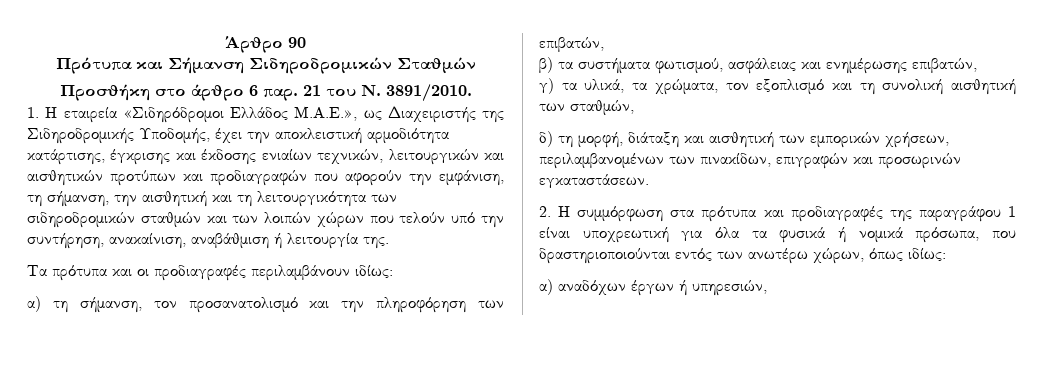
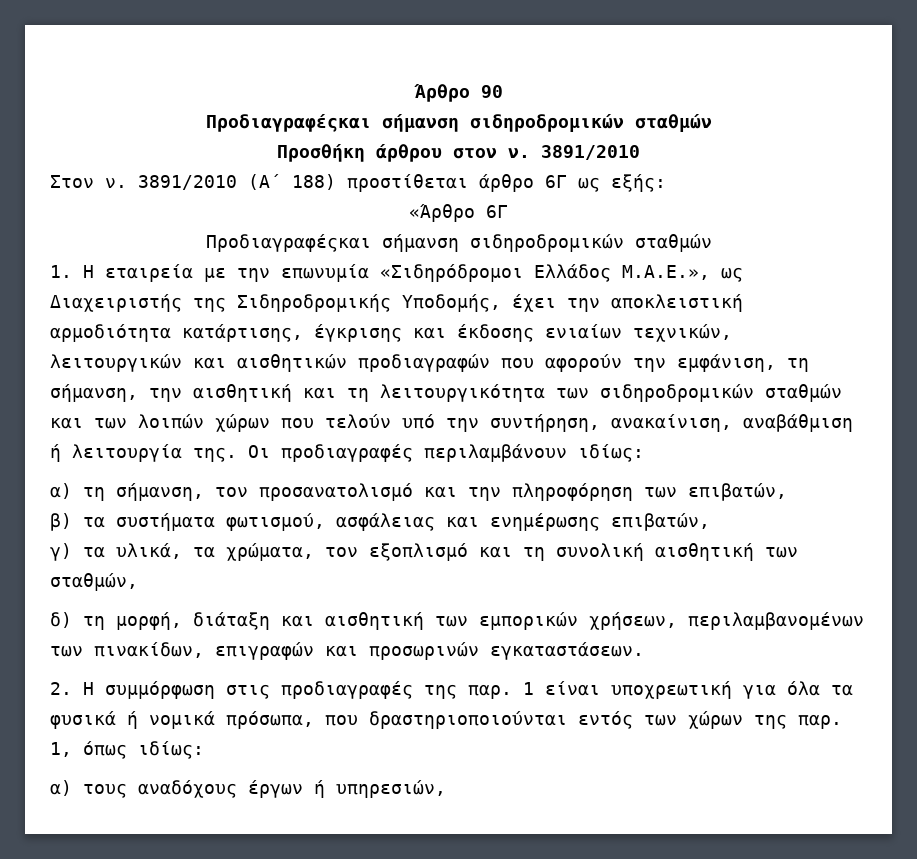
  Άρθρο 90
- Πρότυπα και Σήμανση Σιδηροδρομικών Σταθμών
- Προσθήκη στο άρθρο 6 παρ. 21 του Ν. 3891/2010.
+ Προδιαγραφέςκαι σήμανση σιδηροδρομικών σταθμών
+ Προσθήκη άρθρου στον ν. 3891/2010
+ Στον ν. 3891/2010 (Α΄ 188) προστίθεται άρθρο 6Γ ως εξής:
+ «Άρθρο 6Γ
+ Προδιαγραφέςκαι σήμανση σιδηροδρομικών σταθμών
- 1. Η εταιρεία «Σιδηρόδρομοι Ελλάδος Μ.Α.Ε.», ως Διαχειριστής της Σιδηροδρομικής Υποδομής, έχει την αποκλειστική αρμοδιότητα κατάρτισης, έγκρισης και έκδοσης ενιαίων τεχνικών, λειτουργικών και αισθητικών προτύπων και προδιαγραφών που αφορούν την εμφάνιση, τη σήμανση, την αισθητική και τη λειτουργικότητα των σιδηροδρομικών σταθμών και των λοιπών χώρων που τελούν υπό την συντήρηση, ανακαίνιση, αναβάθμιση ή λειτουργία της.
- Τα πρότυπα και οι προδιαγραφές περιλαμβάνουν ιδίως:
+ 1. Η εταιρεία με την επωνυμία «Σιδηρόδρομοι Ελλάδος Μ.Α.Ε.», ως Διαχειριστής της Σιδηροδρομικής Υποδομής, έχει την αποκλειστική αρμοδιότητα κατάρτισης, έγκρισης και έκδοσης ενιαίων τεχνικών, λειτουργικών και αισθητικών προδιαγραφών που αφορούν την εμφάνιση, τη σήμανση, την αισθητική και τη λειτουργικότητα των σιδηροδρομικών σταθμών και των λοιπών χώρων που τελούν υπό την συντήρηση, ανακαίνιση, αναβάθμιση ή λειτουργία της. Οι προδιαγραφές περιλαμβάνουν ιδίως:
- 2. Η συμμόρφωση στα πρότυπα και προδιαγραφές της παραγράφου 1 είναι υποχρεωτική για όλα τα φυσικά ή νομικά πρόσωπα, που δραστηριοποιούνται εντός των ανωτέρω χώρων, όπως ιδίως:
+ 2. Η συμμόρφωση στις προδιαγραφές της παρ. 1 είναι υποχρεωτική για όλα τα φυσικά ή νομικά πρόσωπα, που δραστηριοποιούνται εντός των χώρων της παρ. 1, όπως ιδίως:
- α) αναδόχων έργων ή υπηρεσιών,
+ α) τους αναδόχους έργων ή υπηρεσιών,

